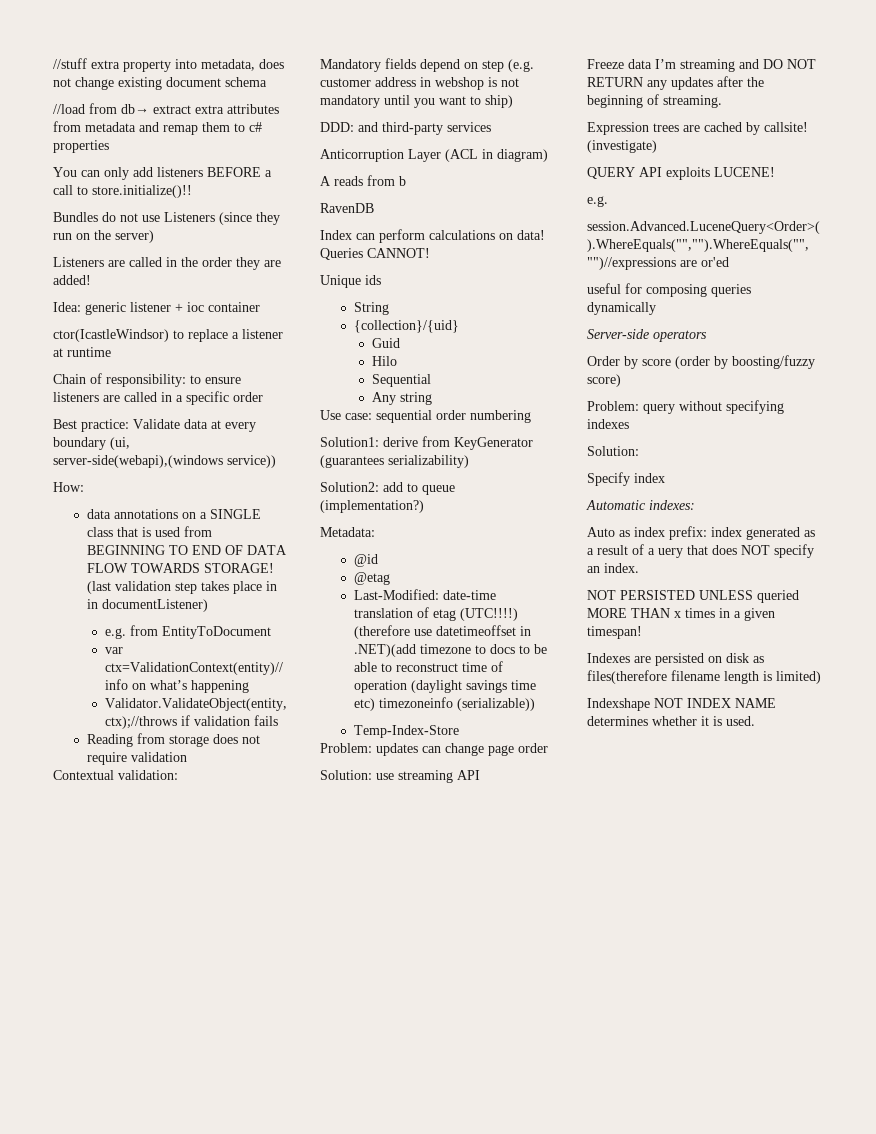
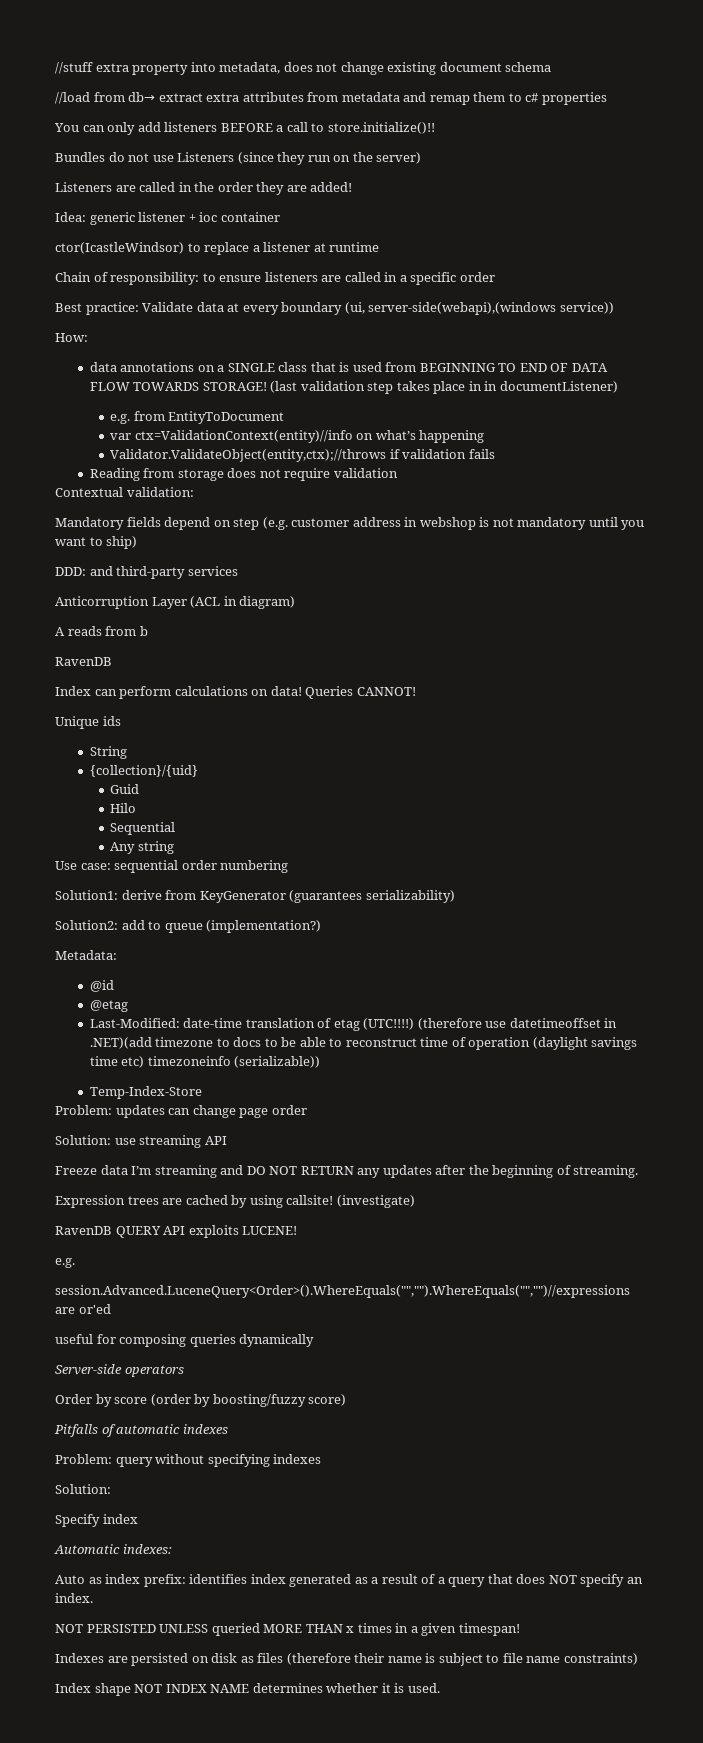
- Expression trees are cached by callsite!
+ Expression trees are cached by using callsite!
- QUERY API exploits LUCENE!
+ RavenDB QUERY API exploits LUCENE!
+ Pitfalls of automatic indexes
- Auto as index prefix: index generated as a result of a uery that does NOT specify an index.
+ Auto as index prefix: identifies index generated as a result of a query that does NOT specify an index.
- Indexes are persisted on disk as files(therefore filename length is limited)
- Indexshape NOT INDEX NAME determines whether it is used.
+ Indexes are persisted on disk as files (therefore their name is subject to file name constraints)
+ Index shape NOT INDEX NAME determines whether it is used.

